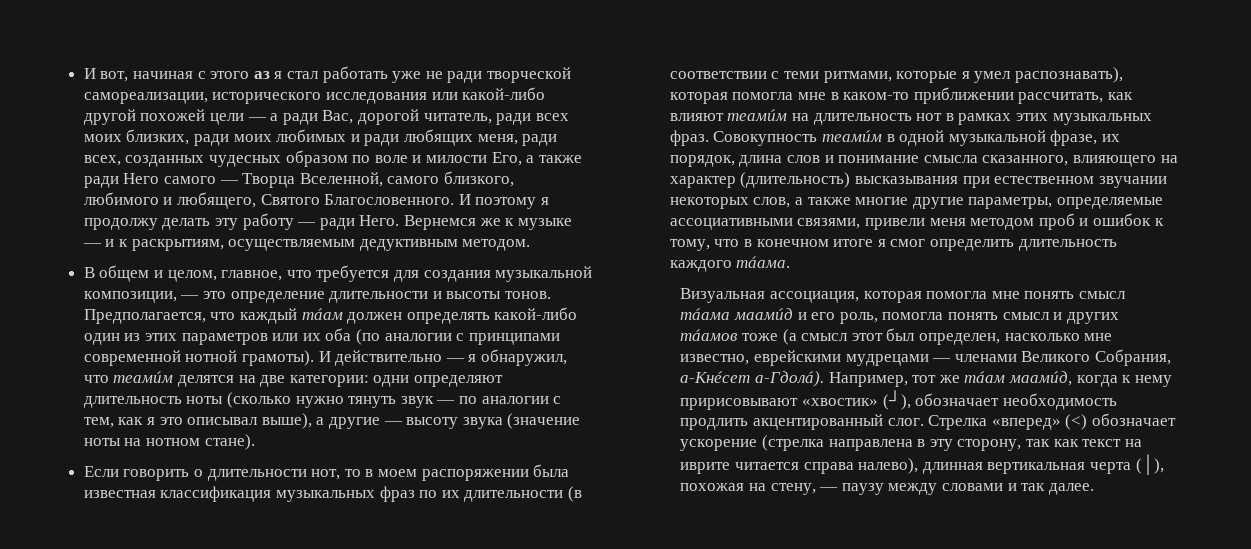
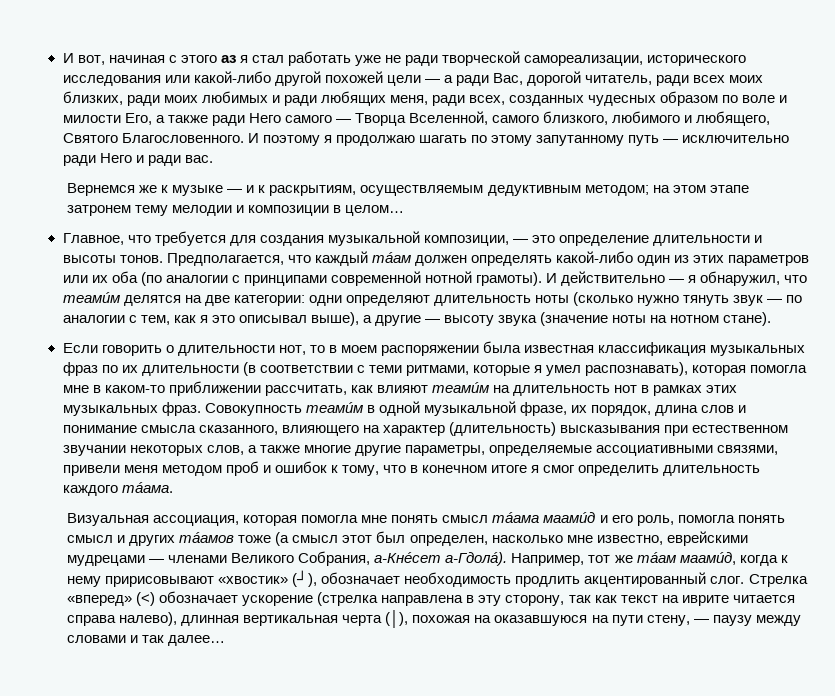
- И поэтому я продолжу делать эту работу — ради Него. Вернемся же к музыке — и к раскрытиям, осуществляемым дедуктивным методом.
- В общем и целом, главное, что требуется для создания музыкальной композиции, — это определение длительности и высоты тонов.
+ И поэтому я продолжаю шагать по этому запутанному путь — исключительно ради Него и ради вас.
+ Вернемся же к музыке — и к раскрытиям, осуществляемым дедуктивным методом; на этом этапе затронем тему мелодии и композиции в целом…
+ Главное, что требуется для создания музыкальной композиции, — это определение длительности и высоты тонов.
- Стрелка «вперед» (<) обозначает ускорение (стрелка направлена в эту сторону, так как текст на иврите читается справа налево), длинная вертикальная черта (│), похожая на стену, — паузу между словами и так далее.
+ Стрелка «вперед» (<) обозначает ускорение (стрелка направлена в эту сторону, так как текст на иврите читается справа налево), длинная вертикальная черта (│), похожая на оказавшуюся на пути стену, — паузу между словами и так далее…

